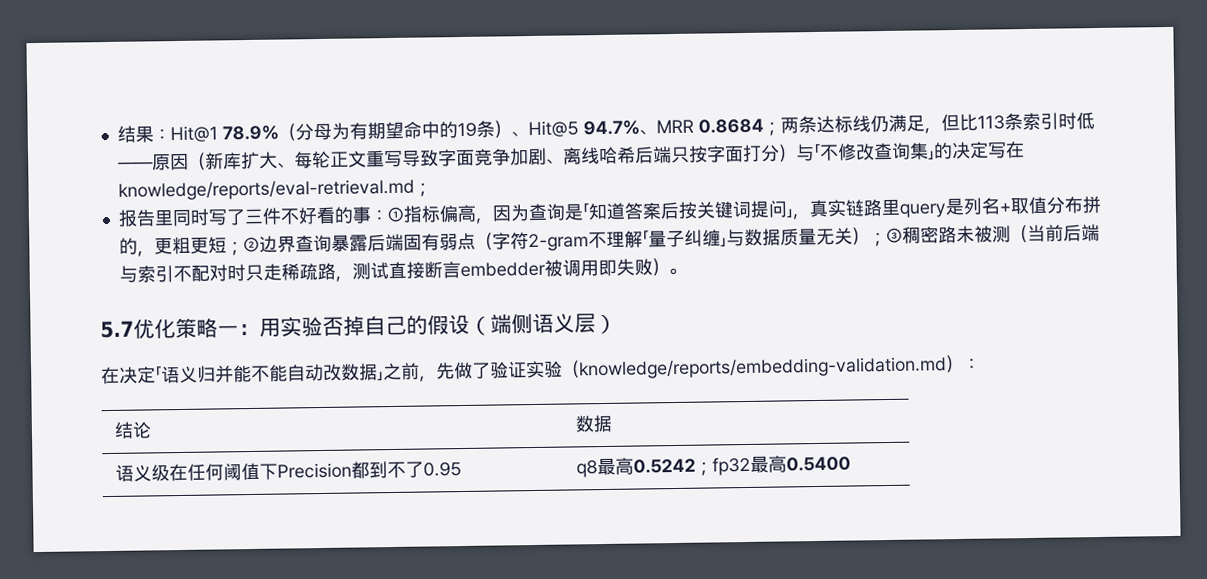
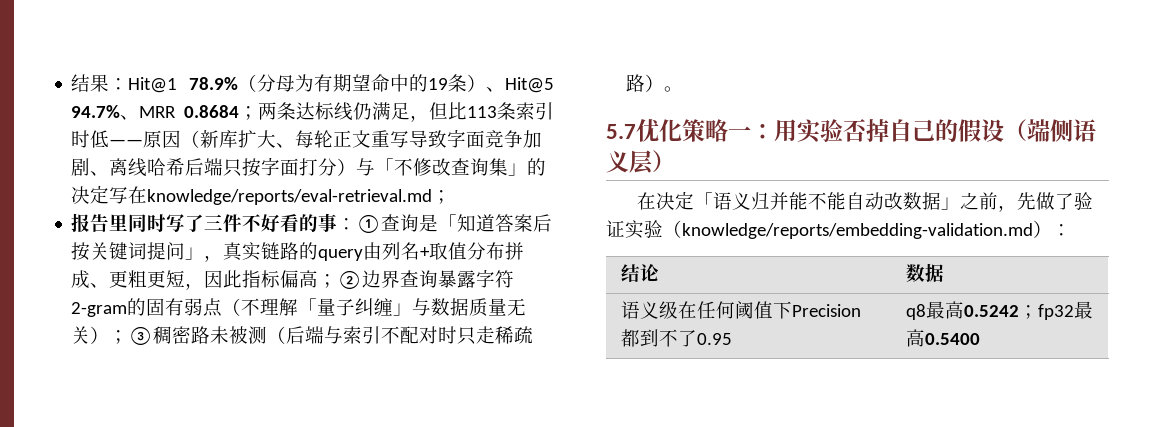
- 报告里同时写了三件不好看的事：①指标偏高，因为查询是「知道答案后按关键词提问」，真实链路里query是列名+取值分布拼的，更粗更短；②边界查询暴露后端固有弱点（字符2-gram不理解「量子纠缠」与数据质量无关）；③稠密路未被测（当前后端与索引不配对时只走稀疏路，测试直接断言embedder被调用即失败）。
+ 报告里同时写了三件不好看的事：①查询是「知道答案后按关键词提问」，真实链路的query由列名+取值分布拼成、更粗更短，因此指标偏高；②边界查询暴露字符2-gram的固有弱点（不理解「量子纠缠」与数据质量无关）；③稠密路未被测（后端与索引不配对时只走稀疏路）。

